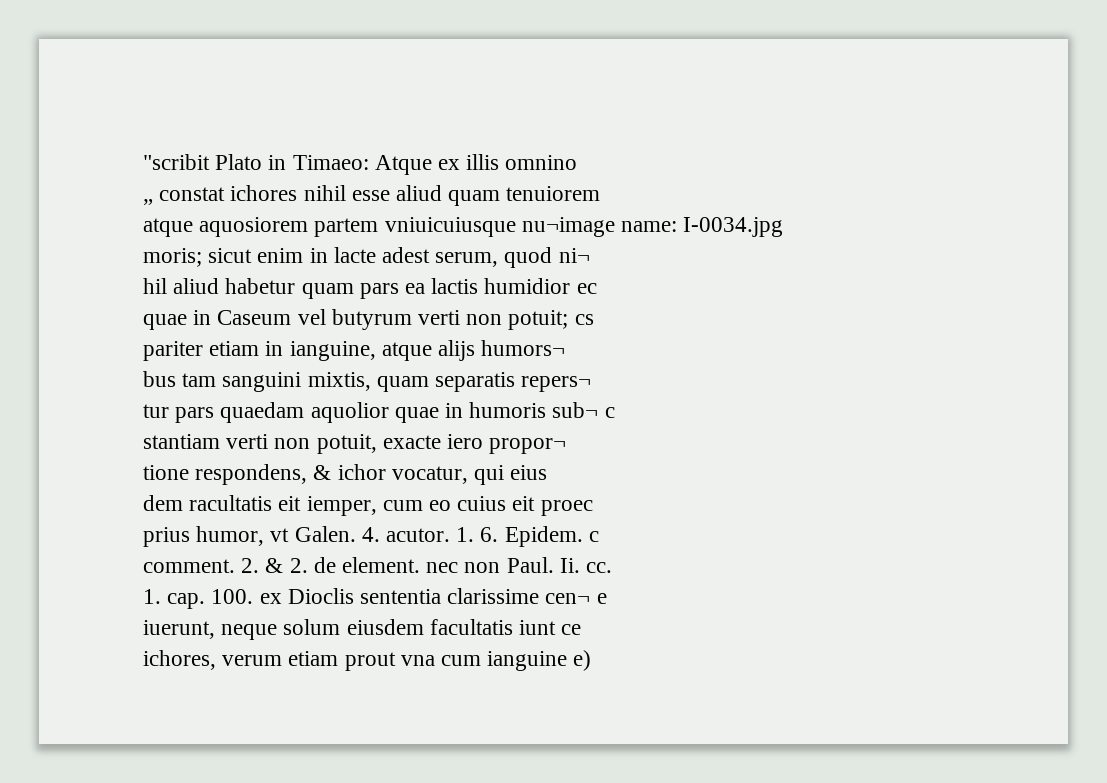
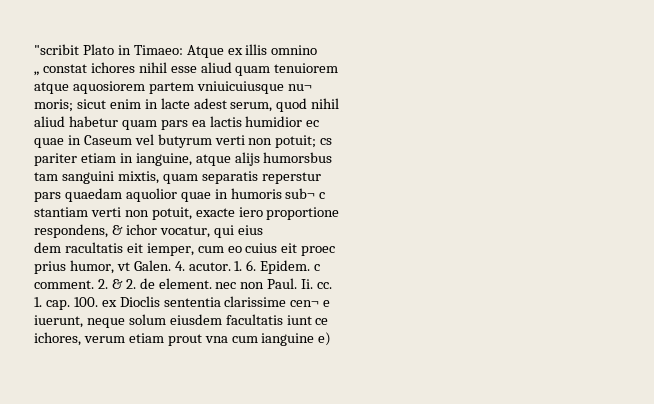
- atque aquosiorem partem vniuicuiusque nu¬image name: Ι-0034.jpg
+ atque aquosiorem partem vniuicuiusque nu¬
- moris; sicut enim in lacte adest serum, quod ni¬
- hil aliud habetur quam pars ea lactis humidior ec
+ moris; sicut enim in lacte adest serum, quod nihil
+ aliud habetur quam pars ea lactis humidior ec
- pariter etiam in ianguine, atque alijs humors¬
- bus tam sanguini mixtis, quam separatis repers¬
- tur pars quaedam aquolior quae in humoris sub¬ c
+ pariter etiam in ianguine, atque alijs humorsbus
+ tam sanguini mixtis, quam separatis reperstur
+ pars quaedam aquolior quae in humoris sub¬ c
- stantiam verti non potuit, exacte iero propor¬
- tione respondens, & ichor vocatur, qui eius
+ stantiam verti non potuit, exacte iero proportione
+ respondens, & ichor vocatur, qui eius

